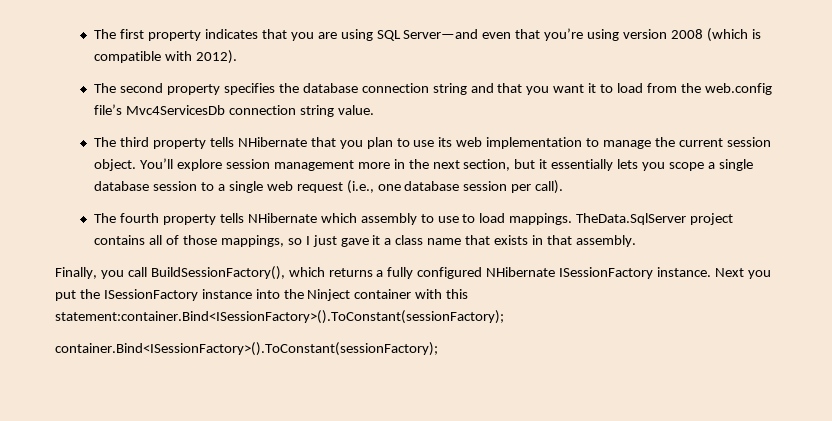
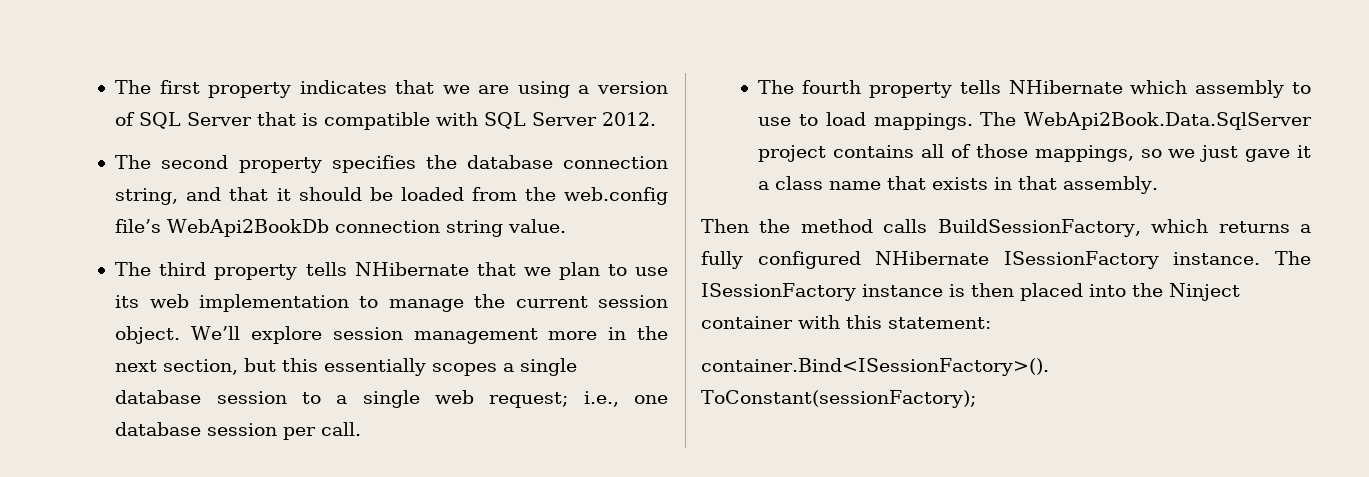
- The first property indicates that you are using SQL Server—and even that you’re using version 2008 (which is compatible with 2012).
+ The first property indicates that we are using a version of SQL Server that is compatible with SQL Server 2012.
- The second property specifies the database connection string and that you want it to load from the web.config file’s Mvc4ServicesDb connection string value.
+ The second property specifies the database connection string, and that it should be loaded from the web.config file’s WebApi2BookDb connection string value.
- The third property tells NHibernate that you plan to use its web implementation to manage the current session object.
+ The third property tells NHibernate that we plan to use its web implementation to manage the current session object.
- You’ll explore session management more in the next section, but it essentially lets you scope a single database session to a single web request (i.e., one database session per call).
+ We’ll explore session management more in the next section, but this essentially scopes a single database session to a single web request; i.e., one database session per call.
- TheData.SqlServer project contains all of those mappings, so I just gave it a class name that exists in that assembly.
+ The WebApi2Book.Data.SqlServer project contains all of those mappings, so we just gave it a class name that exists in that assembly.
- Finally, you call BuildSessionFactory(), which returns a fully configured NHibernate ISessionFactory instance.
+ Then the method calls BuildSessionFactory, which returns a fully configured NHibernate ISessionFactory instance.
- Next you put the ISessionFactory instance into the Ninject container with this statement:container.Bind<ISessionFactory>().ToConstant(sessionFactory);
+ The ISessionFactory instance is then placed into the Ninject container with this statement:

